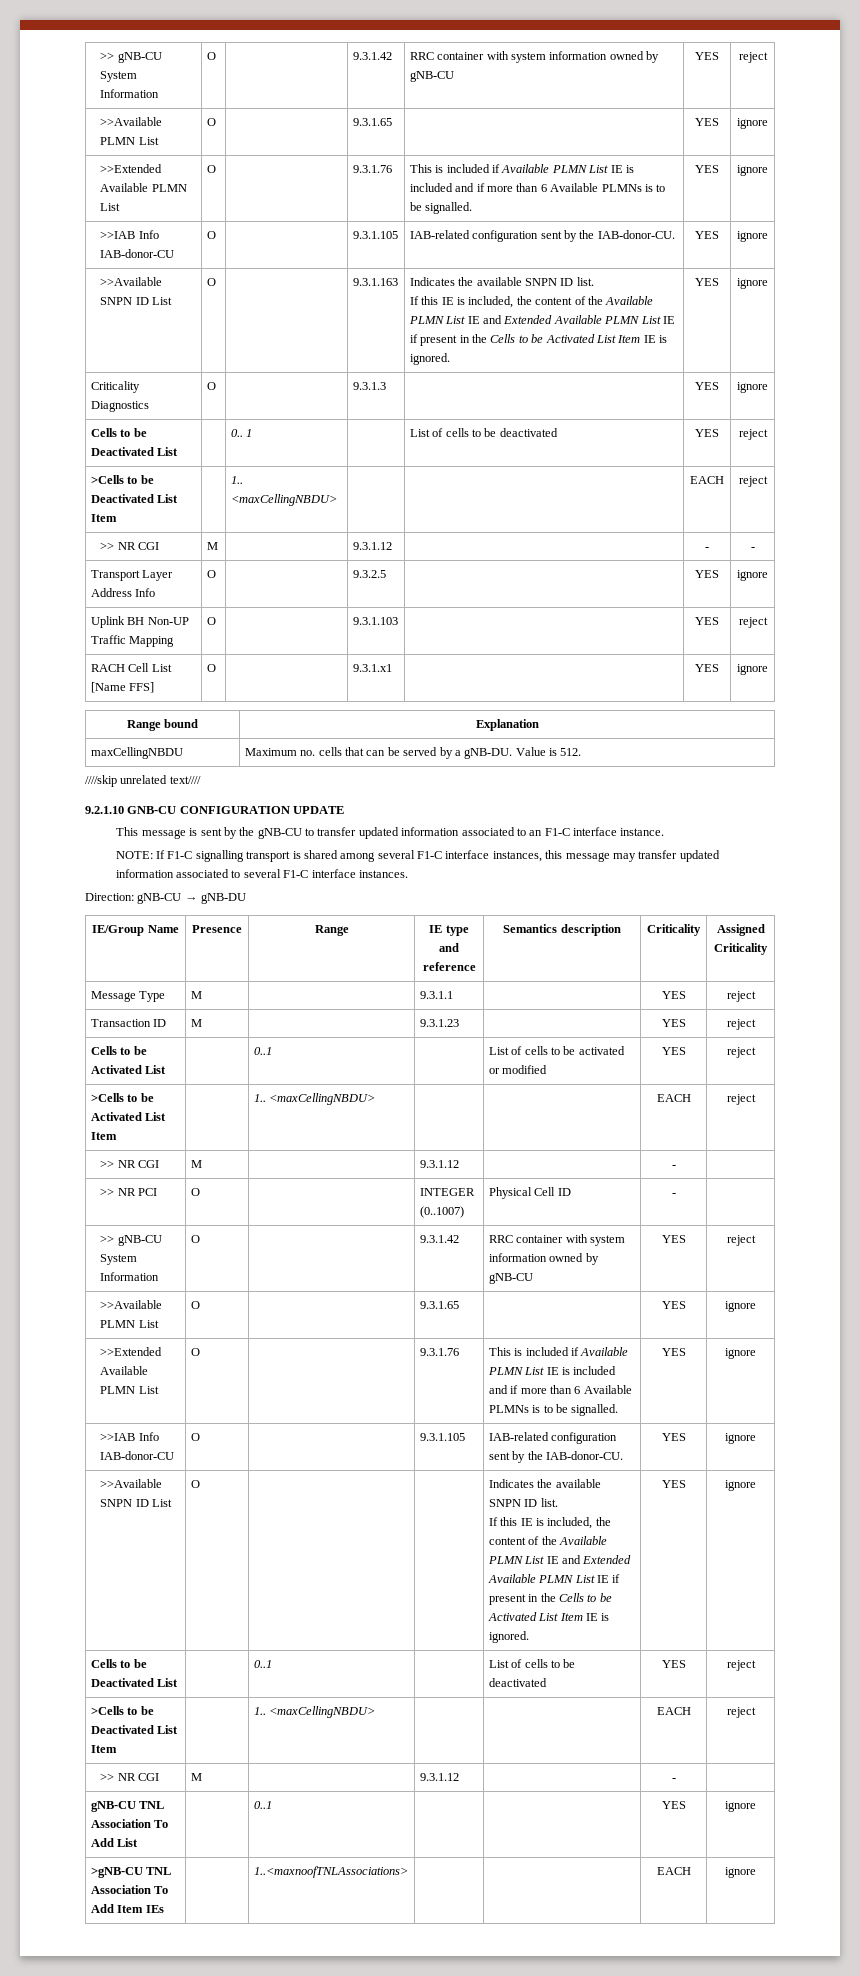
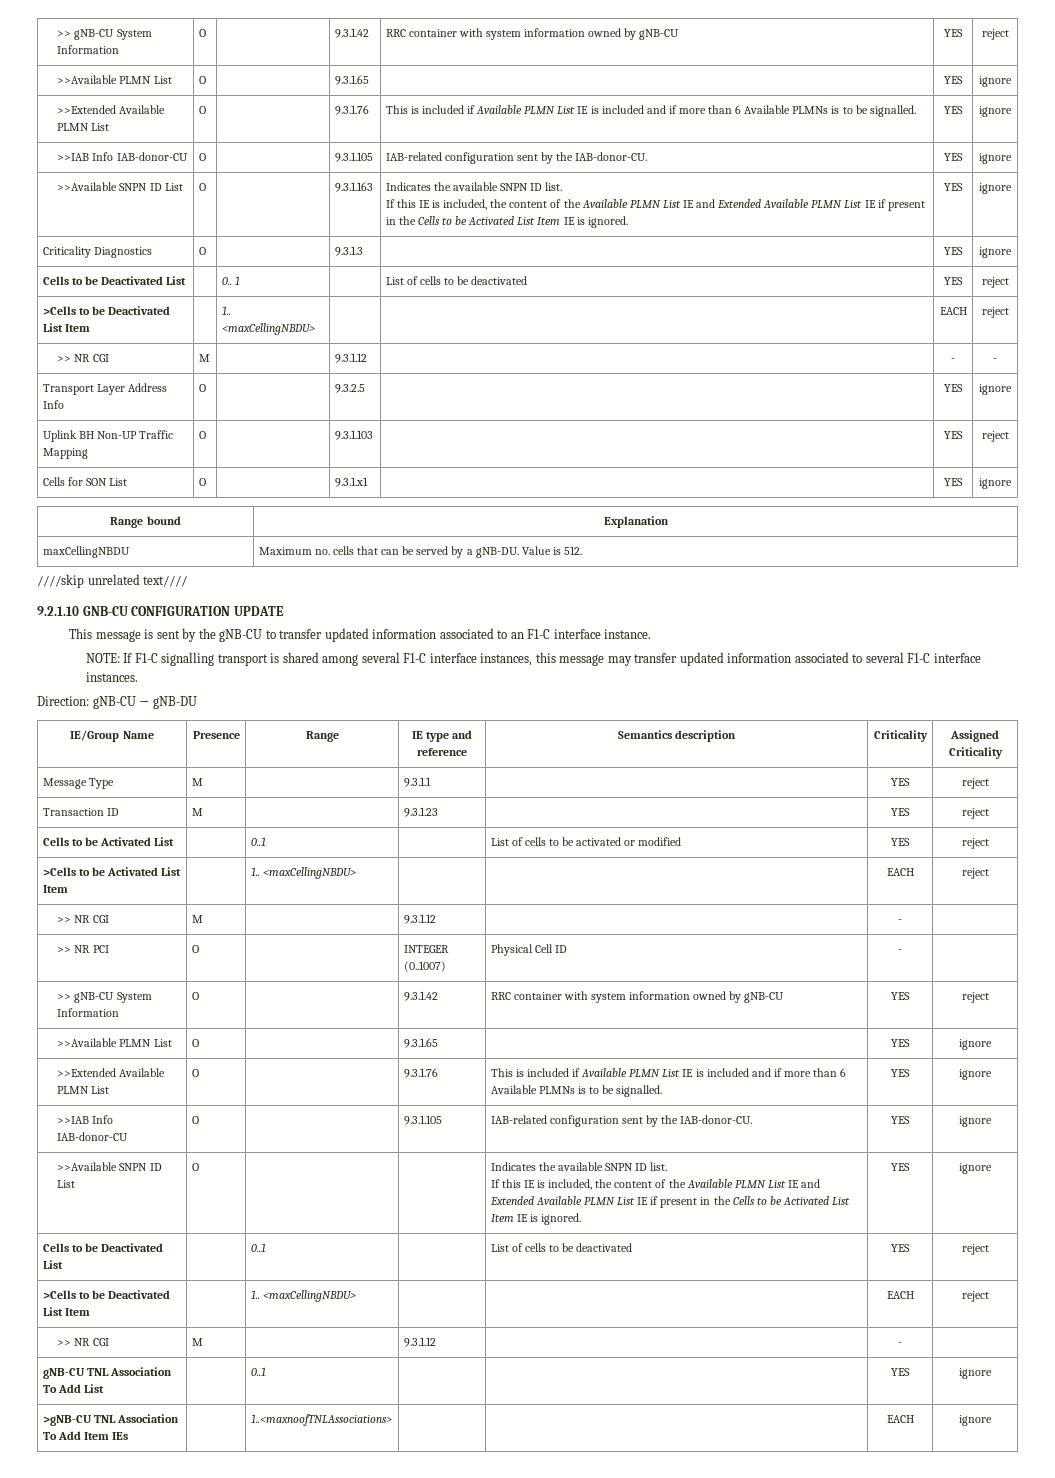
- RACH Cell List [Name FFS] | O | | 9.3.1.x1 | | YES | ignore
+ Cells for SON List | O | | 9.3.1.x1 | | YES | ignore

